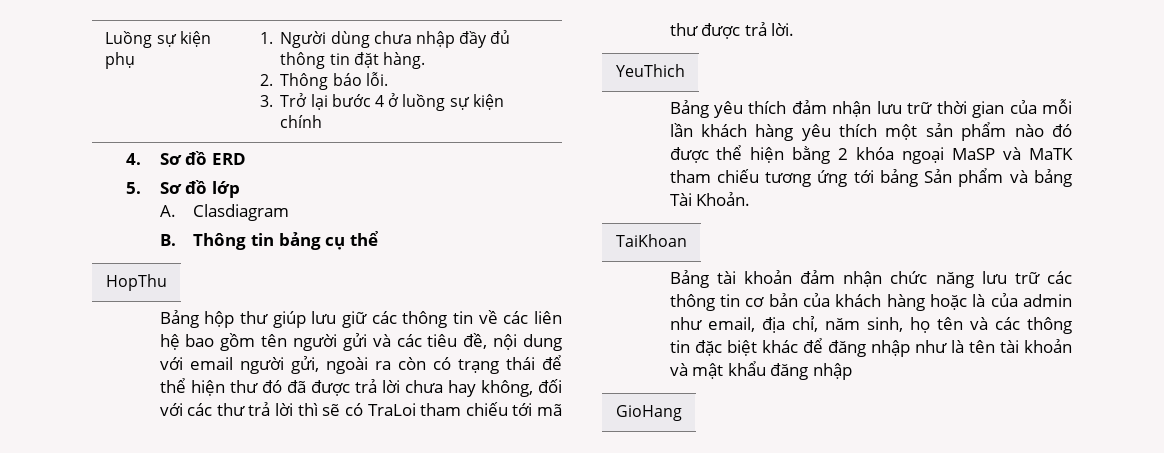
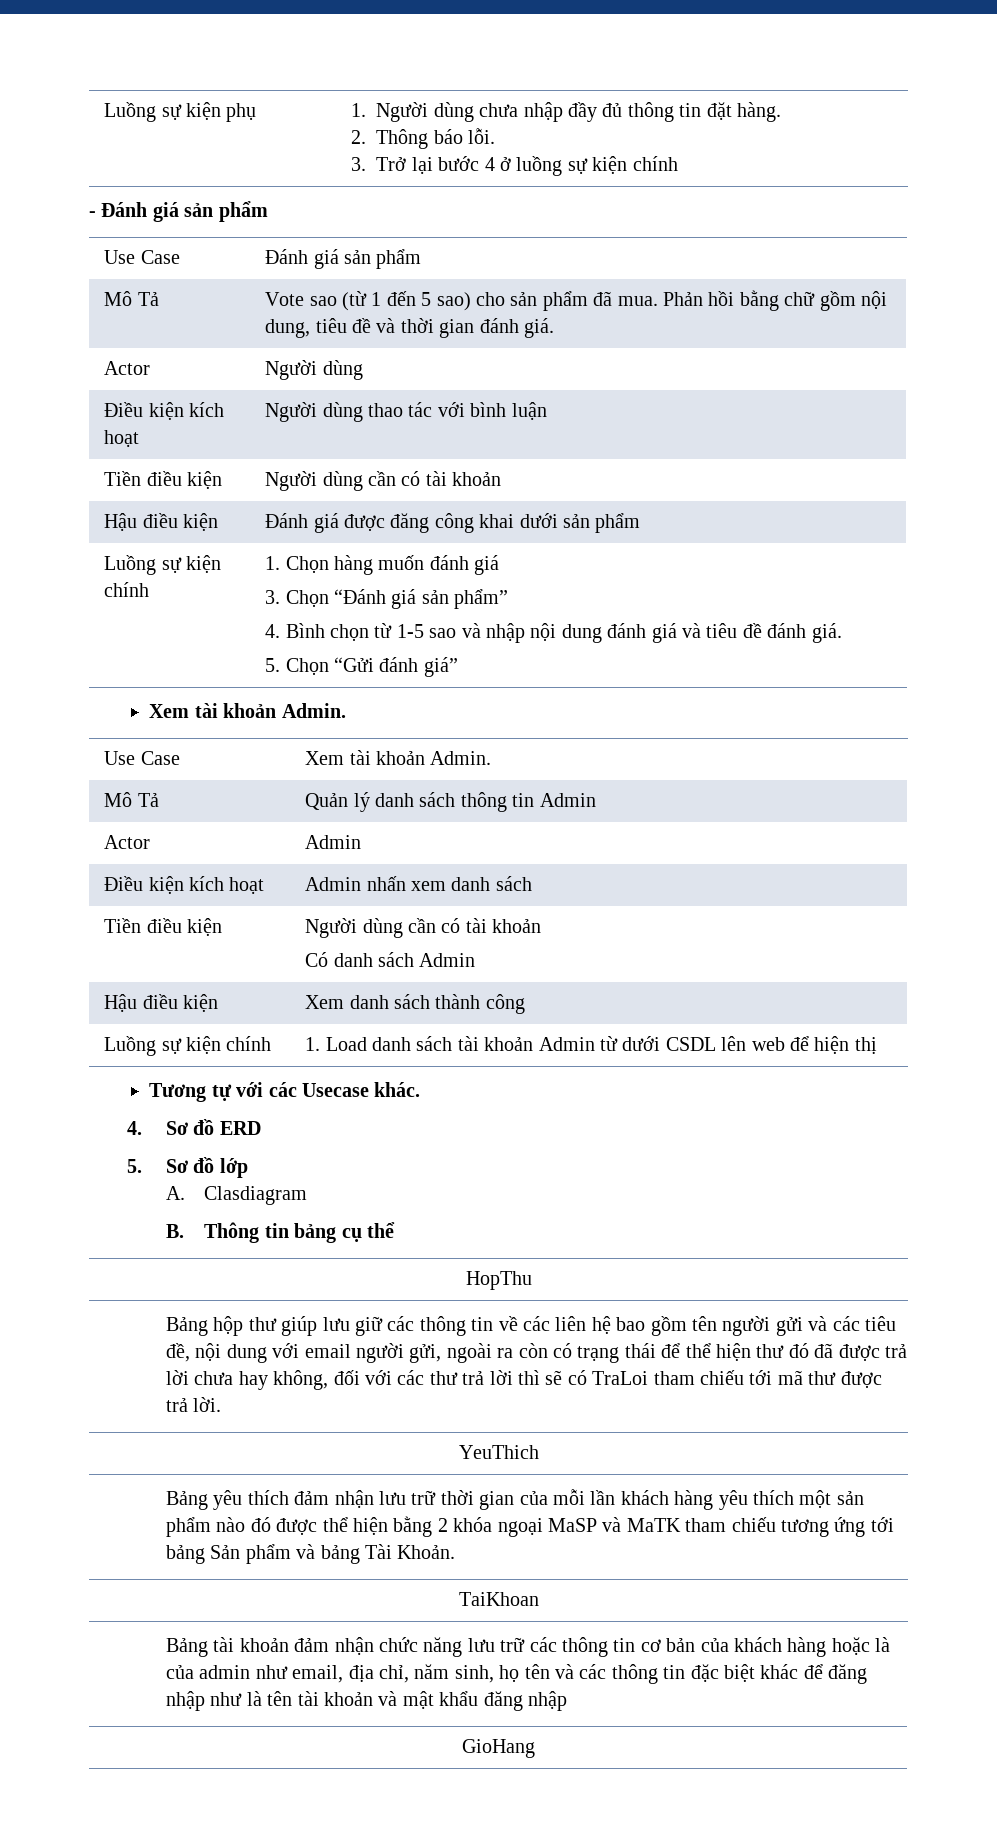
+ - Đánh giá sản phẩm
+ Use Case | Đánh giá sản phẩm
+ Mô Tả | Vote sao (từ 1 đến 5 sao) cho sản phẩm đã mua. Phản hồi bằng chữ gồm nội dung, tiêu đề và thời gian đánh giá.
+ Actor | Người dùng
+ Điều kiện kích hoạt | Người dùng thao tác với bình luận
+ Tiền điều kiện | Người dùng cần có tài khoản
+ Hậu điều kiện | Đánh giá được đăng công khai dưới sản phẩm
+ Luồng sự kiện chính | 1. Chọn hàng muốn đánh giá
+ 3. Chọn “Đánh giá sản phẩm”
+ 4. Bình chọn từ 1-5 sao và nhập nội dung đánh giá và tiêu đề đánh giá.
+ 5. Chọn “Gửi đánh giá”
+ Xem tài khoản Admin.
+ Use Case | Xem tài khoản Admin.
+ Mô Tả | Quản lý danh sách thông tin Admin
+ Actor | Admin
+ Điều kiện kích hoạt | Admin nhấn xem danh sách
+ Tiền điều kiện | Người dùng cần có tài khoản
+ Có danh sách Admin
+ Hậu điều kiện | Xem danh sách thành công
+ Luồng sự kiện chính | 1. Load danh sách tài khoản Admin từ dưới CSDL lên web để hiện thị
+ Tương tự với các Usecase khác.

